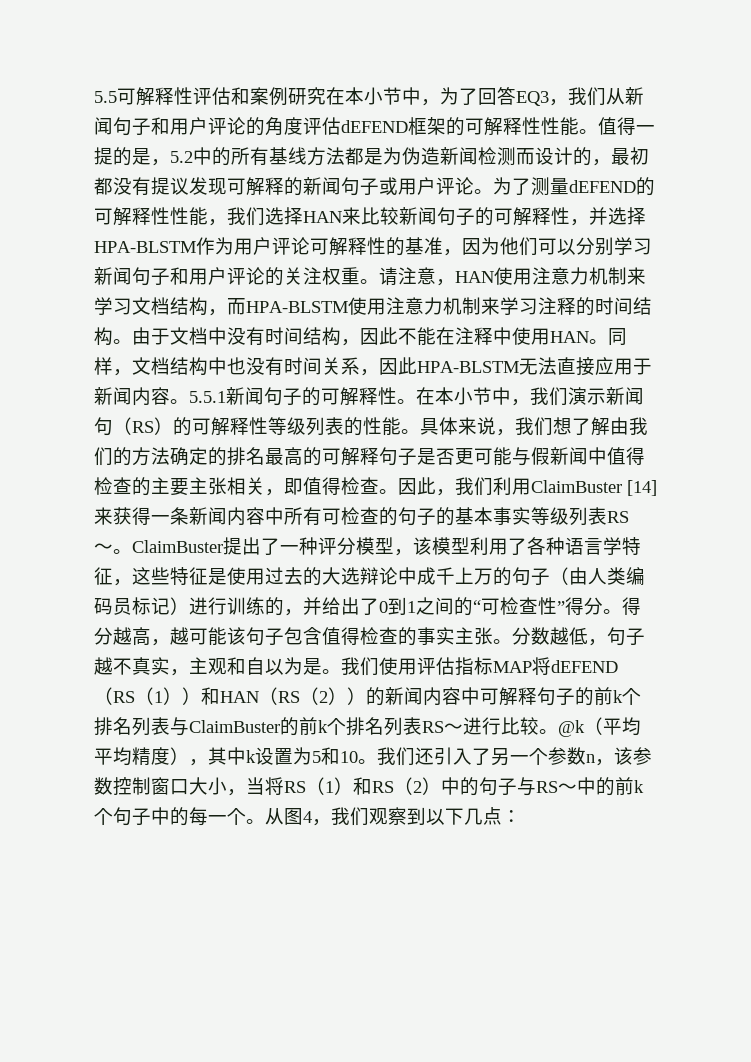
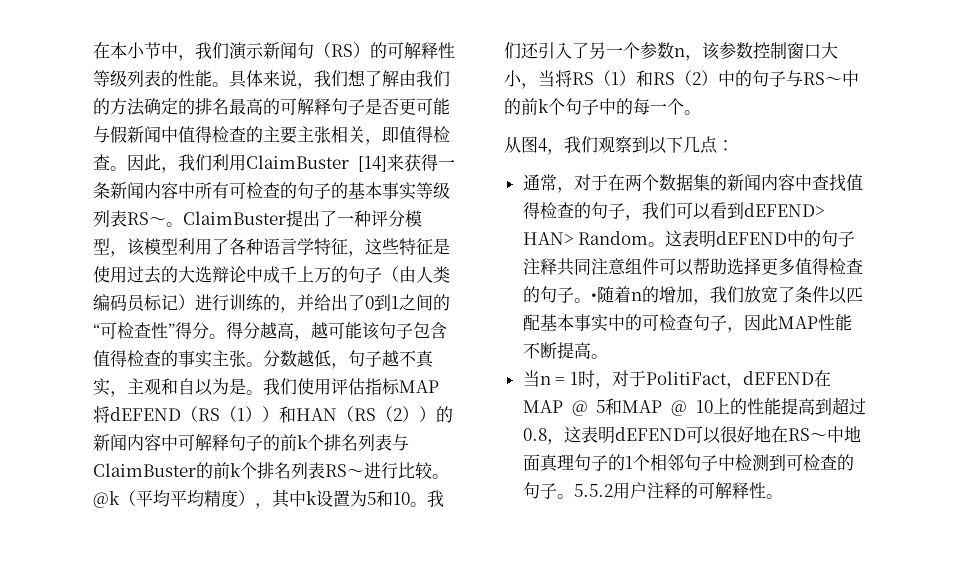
- 5.5可解释性评估和案例研究在本小节中，为了回答EQ3，我们从新闻句子和用户评论的角度评估dEFEND框架的可解释性性能。值得一提的是，5.2中的所有基线方法都是为伪造新闻检测而设计的，最初都没有提议发现可解释的新闻句子或用户评论。为了测量dEFEND的可解释性性能，我们选择HAN来比较新闻句子的可解释性，并选择HPA-BLSTM作为用户评论可解释性的基准，因为他们可以分别学习新闻句子和用户评论的关注权重。请注意，HAN使用注意力机制来学习文档结构，而HPA-BLSTM使用注意力机制来学习注释的时间结构。由于文档中没有时间结构，因此不能在注释中使用HAN。同样，文档结构中也没有时间关系，因此HPA-BLSTM无法直接应用于新闻内容。5.5.1新闻句子的可解释性。
- 我们还引入了另一个参数n，该参数控制窗口大小，当将RS（1）和RS（2）中的句子与RS〜中的前k个句子中的每一个。从图4，我们观察到以下几点：
+ 我们还引入了另一个参数n，该参数控制窗口大小，当将RS（1）和RS（2）中的句子与RS〜中的前k个句子中的每一个。
+ 从图4，我们观察到以下几点：
+ 通常，对于在两个数据集的新闻内容中查找值得检查的句子，我们可以看到dEFEND> HAN> Random。这表明dEFEND中的句子注释共同注意组件可以帮助选择更多值得检查的句子。•随着n的增加，我们放宽了条件以匹配基本事实中的可检查句子，因此MAP性能不断提高。
+ 当n = 1时，对于PolitiFact，dEFEND在MAP @ 5和MAP @ 10上的性能提高到超过0.8，这表明dEFEND可以很好地在RS〜中地面真理句子的1个相邻句子中检测到可检查的句子。5.5.2用户注释的可解释性。

